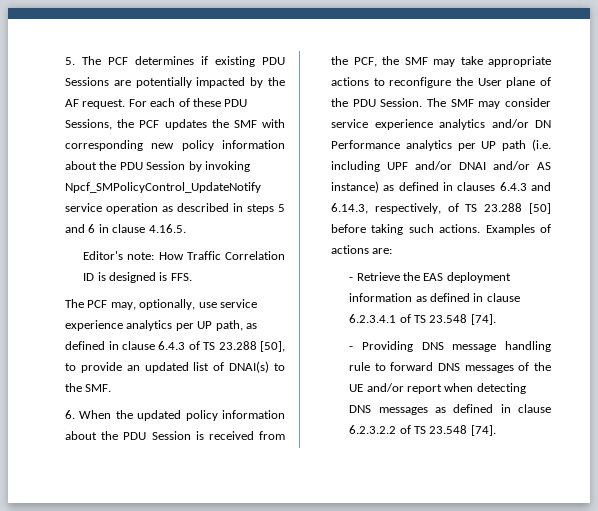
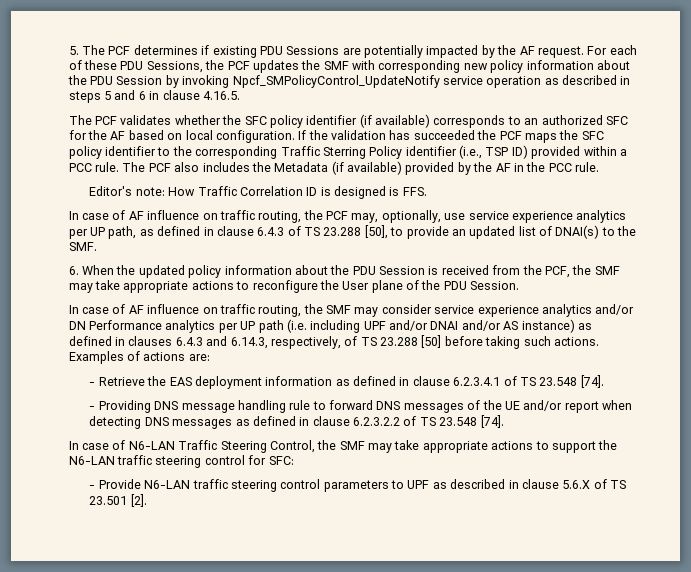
+ The PCF validates whether the SFC policy identifier (if available) corresponds to an authorized SFC for the AF based on local configuration. If the validation has succeeded the PCF maps the SFC policy identifier to the corresponding Traffic Sterring Policy identifier (i.e., TSP ID) provided within a PCC rule. The PCF also includes the Metadata (if available) provided by the AF in the PCC rule.
- The PCF may, optionally, use service experience analytics per UP path, as defined in clause 6.4.3 of TS 23.288 [50], to provide an updated list of DNAI(s) to the SMF.
+ In case of AF influence on traffic routing, the PCF may, optionally, use service experience analytics per UP path, as defined in clause 6.4.3 of TS 23.288 [50], to provide an updated list of DNAI(s) to the SMF.
- 6. When the updated policy information about the PDU Session is received from the PCF, the SMF may take appropriate actions to reconfigure the User plane of the PDU Session. The SMF may consider service experience analytics and/or DN Performance analytics per UP path (i.e. including UPF and/or DNAI and/or AS instance) as defined in clauses 6.4.3 and 6.14.3, respectively, of TS 23.288 [50] before taking such actions.
+ 6. When the updated policy information about the PDU Session is received from the PCF, the SMF may take appropriate actions to reconfigure the User plane of the PDU Session.
+ In case of AF influence on traffic routing, the SMF may consider service experience analytics and/or DN Performance analytics per UP path (i.e. including UPF and/or DNAI and/or AS instance) as defined in clauses 6.4.3 and 6.14.3, respectively, of TS 23.288 [50] before taking such actions.
+ In case of N6-LAN Traffic Steering Control, the SMF may take appropriate actions to support the N6-LAN traffic steering control for SFC:
+ - Provide N6-LAN traffic steering control parameters to UPF as described in clause 5.6.X of TS 23.501 [2].

